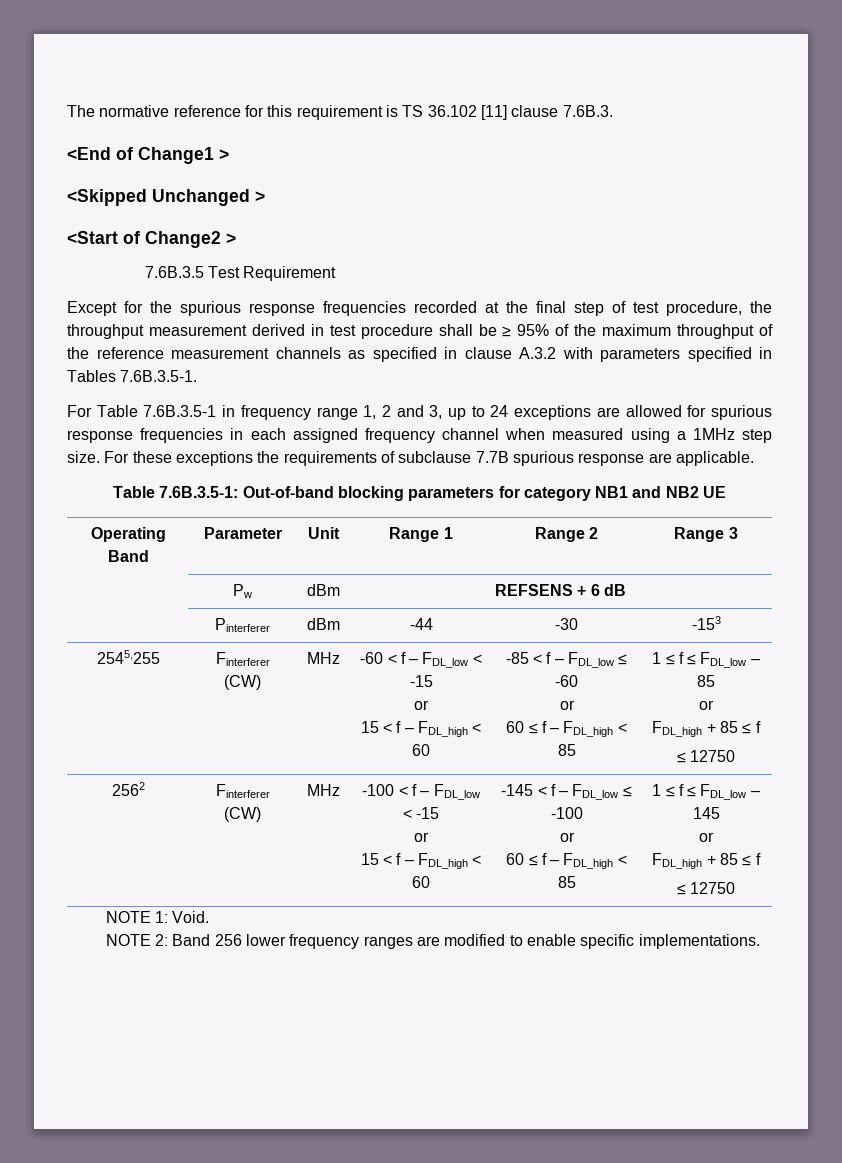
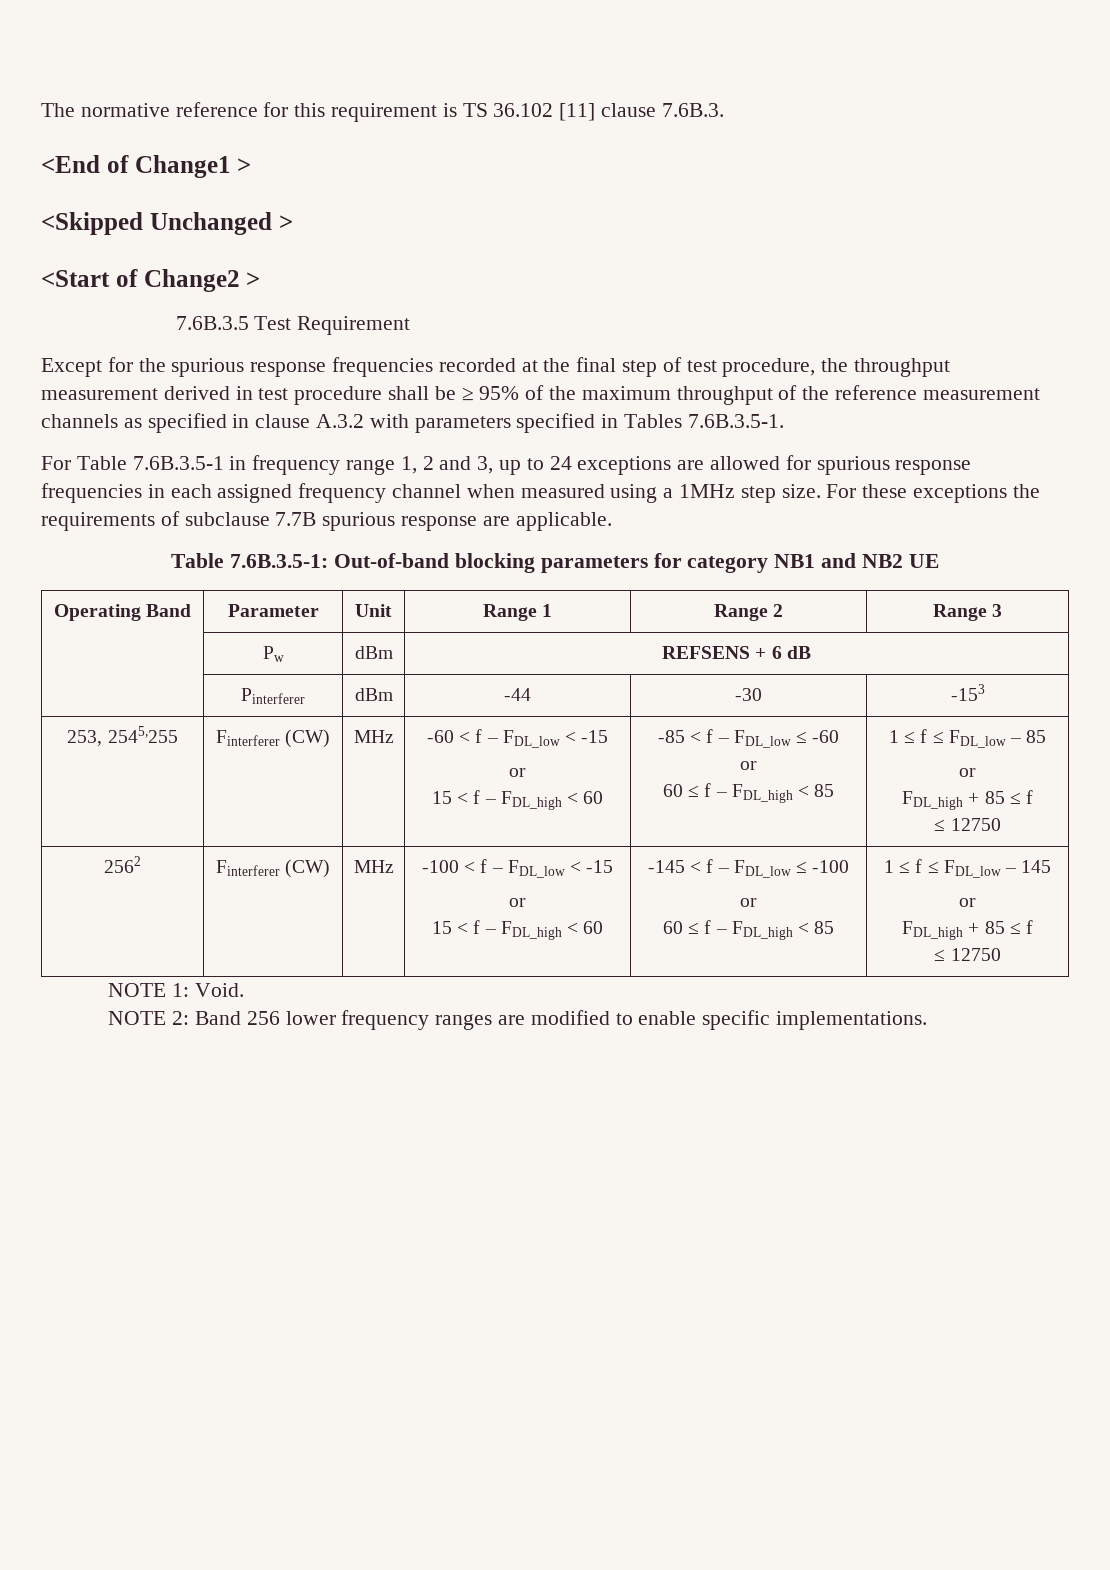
- 2545,255
+ 253, 2545,255

